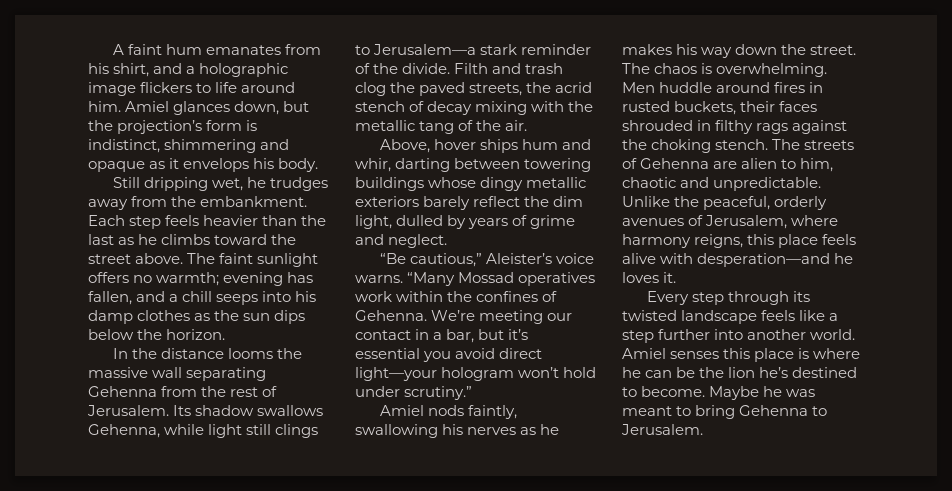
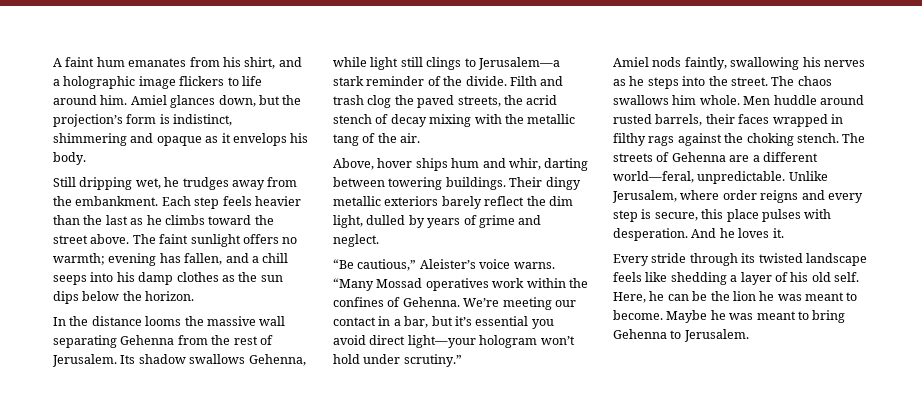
- Above, hover ships hum and whir, darting between towering buildings whose dingy metallic exteriors barely reflect the dim light, dulled by years of grime and neglect.
+ Above, hover ships hum and whir, darting between towering buildings. Their dingy metallic exteriors barely reflect the dim light, dulled by years of grime and neglect.
- Amiel nods faintly, swallowing his nerves as he makes his way down the street. The chaos is overwhelming. Men huddle around fires in rusted buckets, their faces shrouded in filthy rags against the choking stench.
+ Amiel nods faintly, swallowing his nerves as he steps into the street. The chaos swallows him whole. Men huddle around rusted barrels, their faces wrapped in filthy rags against the choking stench.
- The streets of Gehenna are alien to him, chaotic and unpredictable. Unlike the peaceful, orderly avenues of Jerusalem, where harmony reigns, this place feels alive with desperation—and he loves it.
+ The streets of Gehenna are a different world—feral, unpredictable. Unlike Jerusalem, where order reigns and every step is secure, this place pulses with desperation. And he loves it.
- Every step through its twisted landscape feels like a step further into another world. Amiel senses this place is where he can be the lion he’s destined to become.
+ Every stride through its twisted landscape feels like shedding a layer of his old self. Here, he can be the lion he was meant to become.

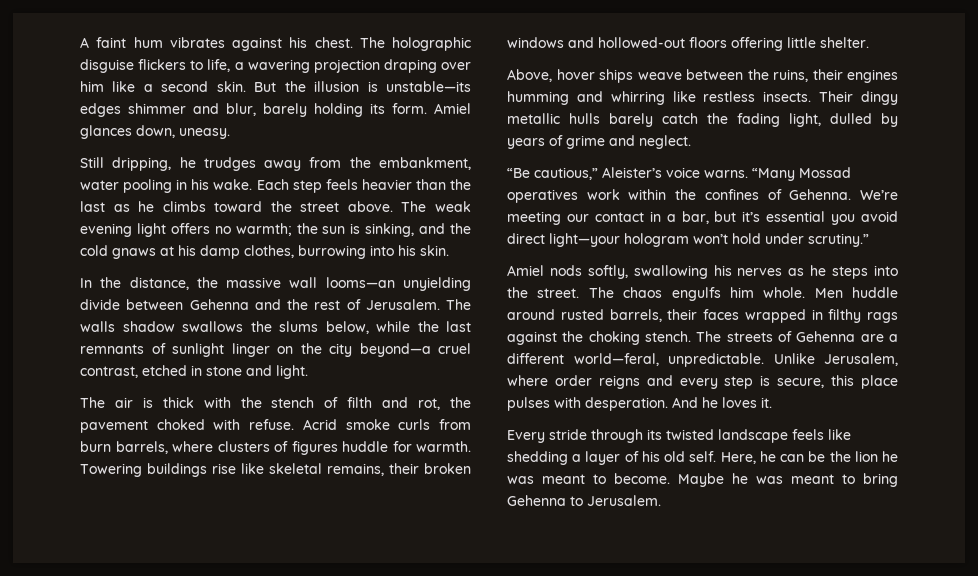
- A faint hum emanates from his shirt, and a holographic image flickers to life around him. Amiel glances down, but the projection’s form is indistinct, shimmering and opaque as it envelops his body.
+ A faint hum vibrates against his chest. The holographic disguise flickers to life, a wavering projection draping over him like a second skin. But the illusion is unstable—its edges shimmer and blur, barely holding its form. Amiel glances down, uneasy.
- Still dripping wet, he trudges away from the embankment.
+ Still dripping, he trudges away from the embankment, water pooling in his wake.
- The faint sunlight offers no warmth; evening has fallen, and a chill seeps into his damp clothes as the sun dips below the horizon.
+ The weak evening light offers no warmth; the sun is sinking, and the cold gnaws at his damp clothes, burrowing into his skin.
- In the distance looms the massive wall separating Gehenna from the rest of Jerusalem. Its shadow swallows Gehenna, while light still clings to Jerusalem—a stark reminder of the divide. Filth and trash clog the paved streets, the acrid stench of decay mixing with the metallic tang of the air.
- Above, hover ships hum and whir, darting between towering buildings. Their dingy metallic exteriors barely reflect the dim light, dulled by years of grime and neglect.
+ In the distance, the massive wall looms—an unyielding divide between Gehenna and the rest of Jerusalem. The walls shadow swallows the slums below, while the last remnants of sunlight linger on the city beyond—a cruel contrast, etched in stone and light.
+ The air is thick with the stench of filth and rot, the pavement choked with refuse. Acrid smoke curls from burn barrels, where clusters of figures huddle for warmth. Towering buildings rise like skeletal remains, their broken windows and hollowed-out floors offering little shelter.
+ Above, hover ships weave between the ruins, their engines humming and whirring like restless insects. Their dingy metallic hulls barely catch the fading light, dulled by years of grime and neglect.
- Amiel nods faintly, swallowing his nerves as he steps into the street.
+ Amiel nods softly, swallowing his nerves as he steps into the street.
- The chaos swallows him whole.
+ The chaos engulfs him whole.

